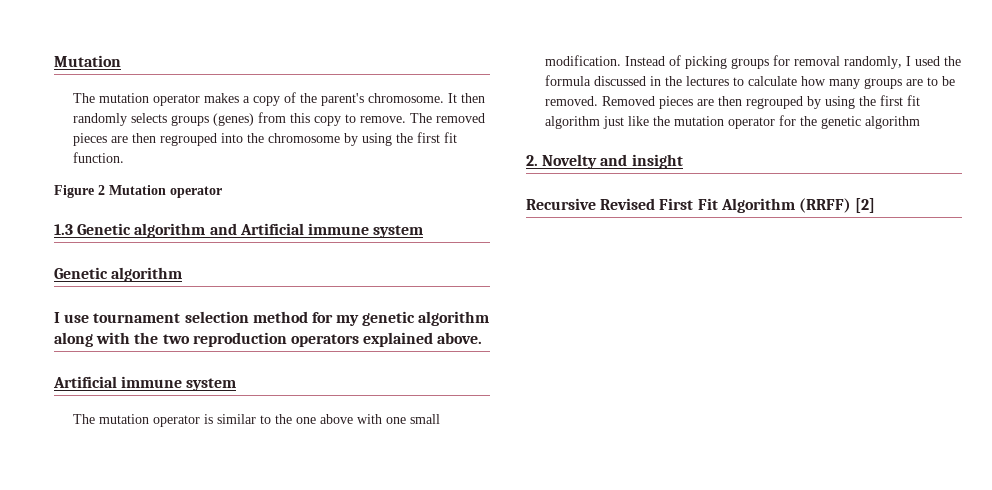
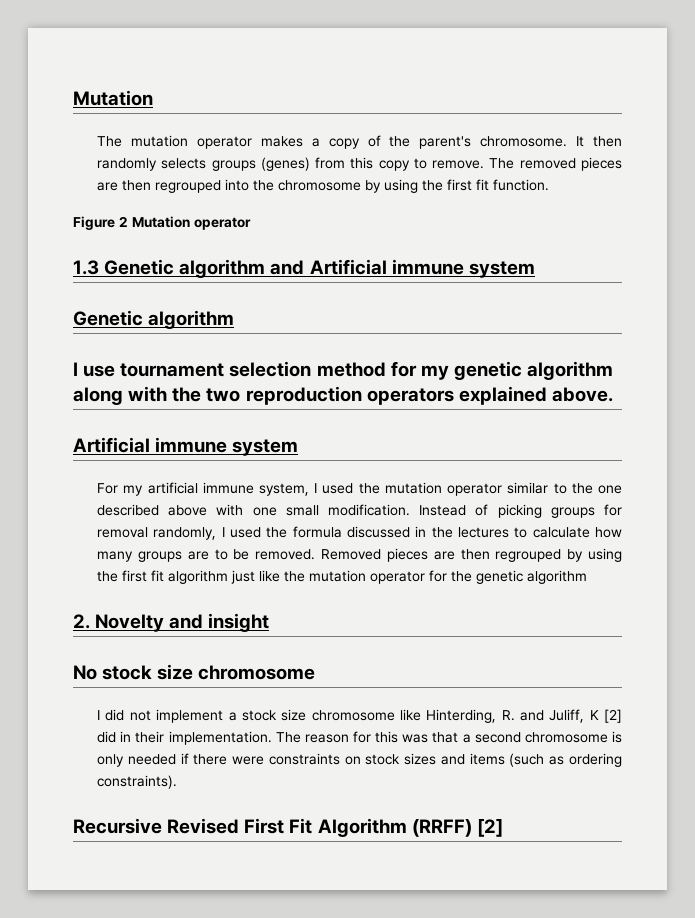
- The mutation operator is similar to the one above with one small modification.
+ For my artificial immune system, I used the mutation operator similar to the one described above with one small modification.
+ No stock size chromosome
+ I did not implement a stock size chromosome like Hinterding, R. and Juliff, K [2] did in their implementation. The reason for this was that a second chromosome is only needed if there were constraints on stock sizes and items (such as ordering constraints).

